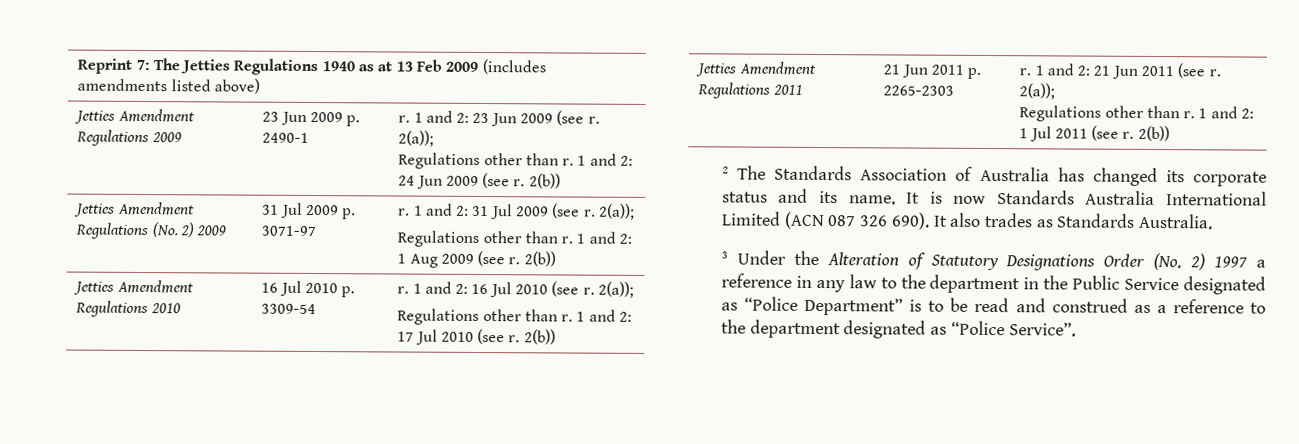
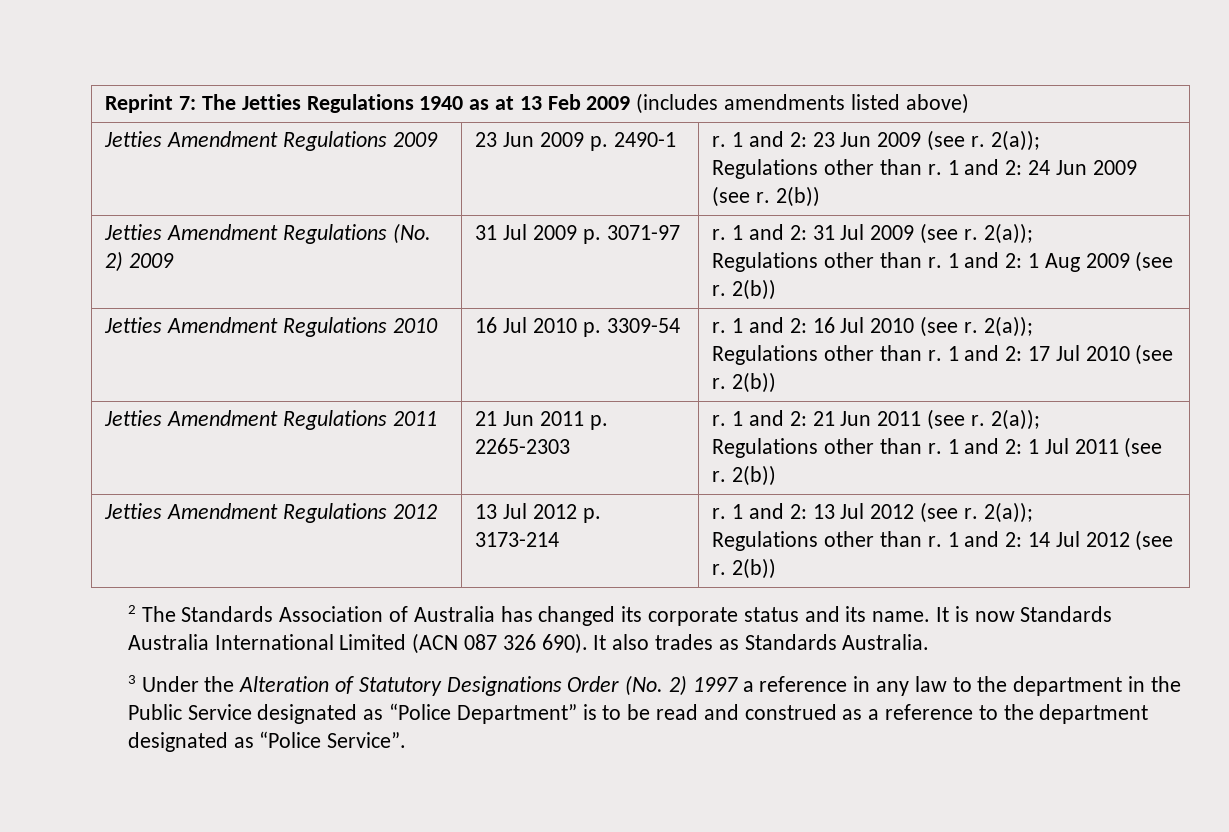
+ Jetties Amendment Regulations 2012 | 13 Jul 2012 p. 3173-214 | r. 1 and 2: 13 Jul 2012 (see r. 2(a));
+ Regulations other than r. 1 and 2: 14 Jul 2012 (see r. 2(b))

